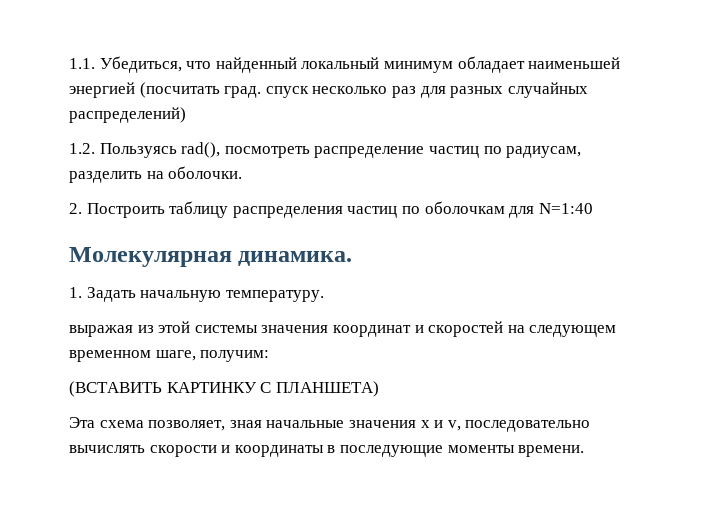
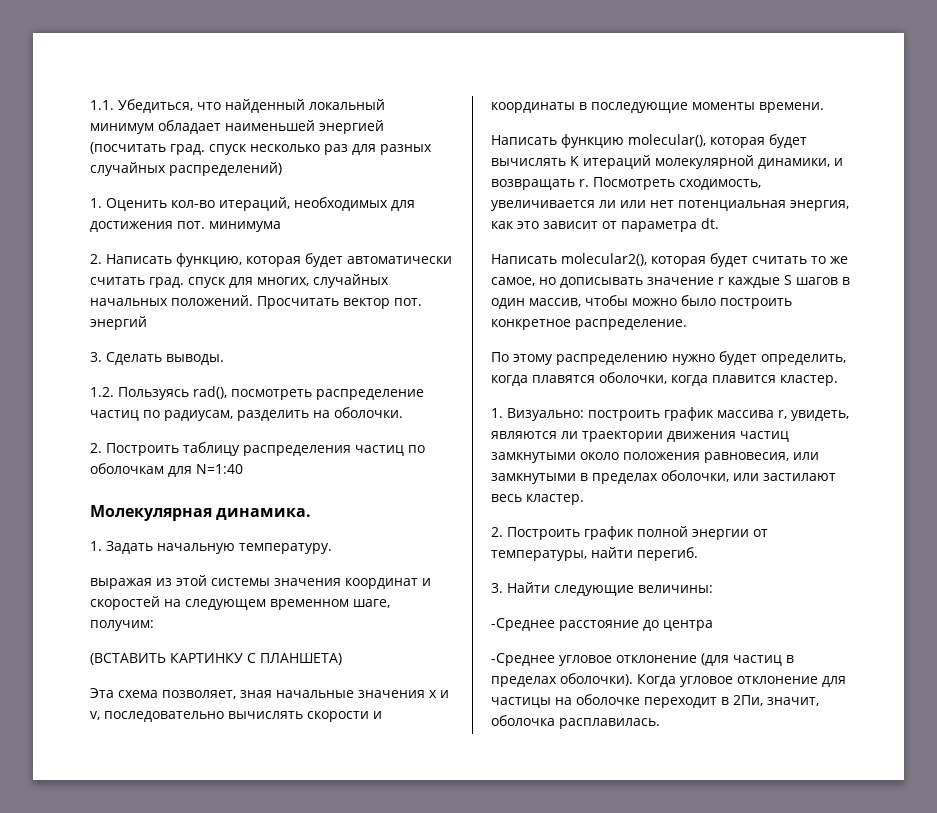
+ 1. Оценить кол-во итераций, необходимых для достижения пот. минимума
+ 2. Написать функцию, которая будет автоматически считать град. спуск для многих, случайных начальных положений. Просчитать вектор пот. энергий
+ 3. Сделать выводы.
+ Написать функцию molecular(), которая будет вычислять K итераций молекулярной динамики, и возвращать r. Посмотреть сходимость, увеличивается ли или нет потенциальная энергия, как это зависит от параметра dt.
+ Написать molecular2(), которая будет считать то же самое, но дописывать значение r каждые S шагов в один массив, чтобы можно было построить конкретное распределение.
+ По этому распределению нужно будет определить, когда плавятся оболочки, когда плавится кластер.
+ 1. Визуально: построить график массива r, увидеть, являются ли траектории движения частиц замкнутыми около положения равновесия, или замкнутыми в пределах оболочки, или застилают весь кластер.
+ 2. Построить график полной энергии от температуры, найти перегиб.
+ 3. Найти следующие величины:
+ -Среднее расстояние до центра
+ -Среднее угловое отклонение (для частиц в пределах оболочки). Когда угловое отклонение для частицы на оболочке переходит в 2Пи, значит, оболочка расплавилась.

